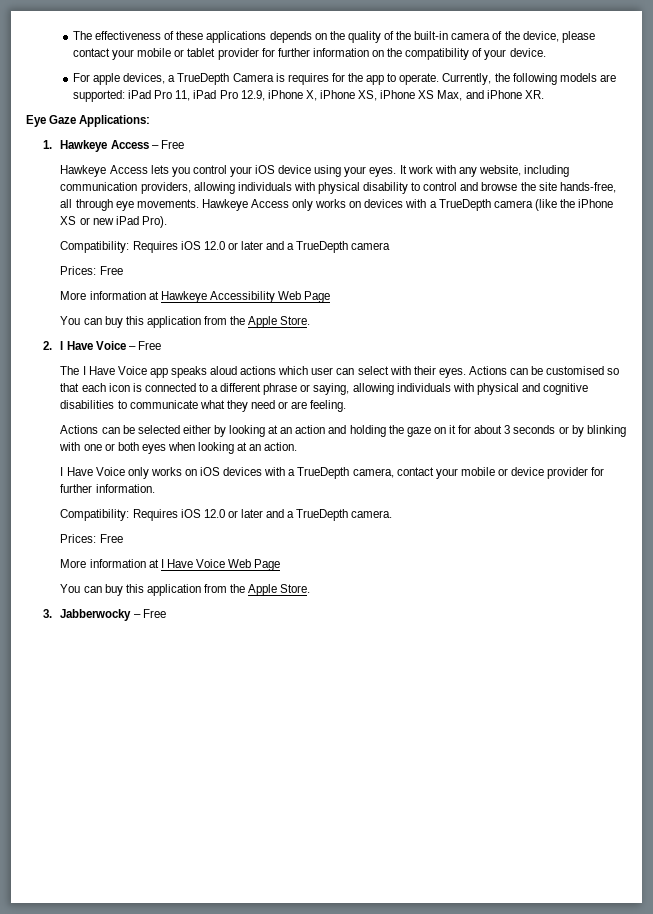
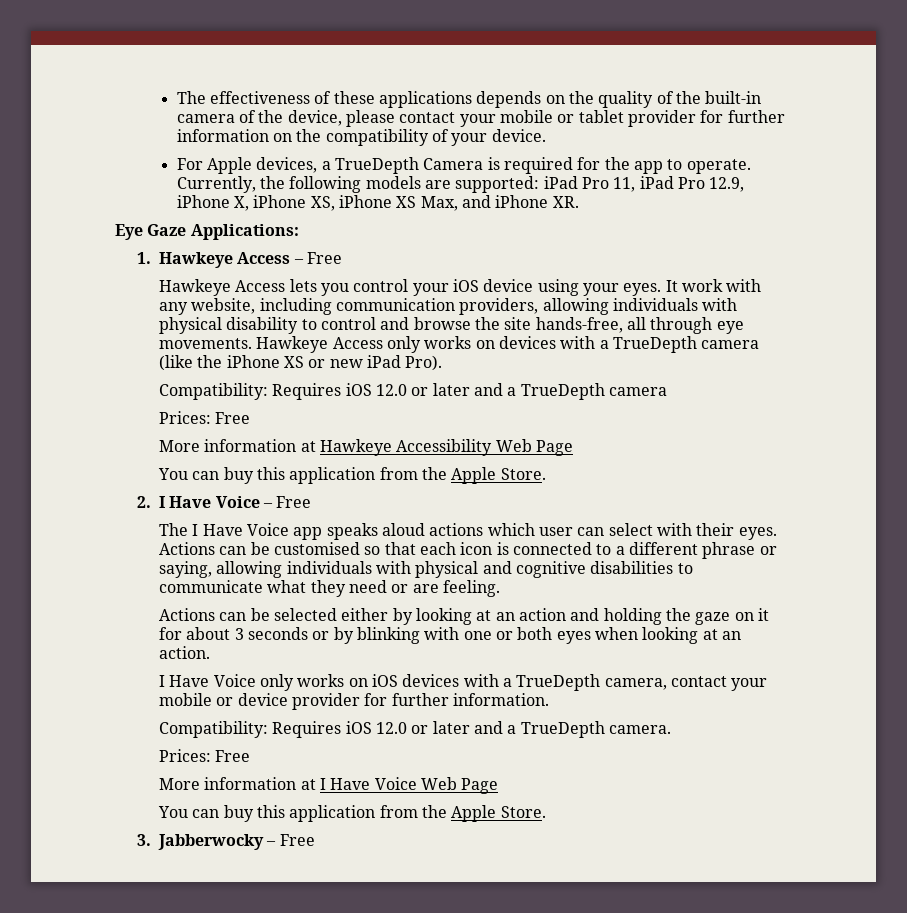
- For apple devices, a TrueDepth Camera is requires for the app to operate.
+ For Apple devices, a TrueDepth Camera is required for the app to operate.

